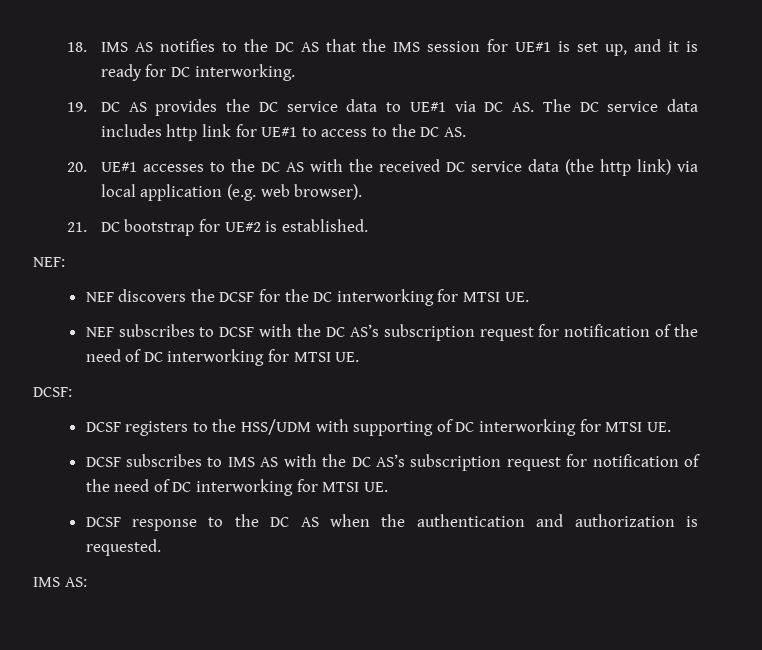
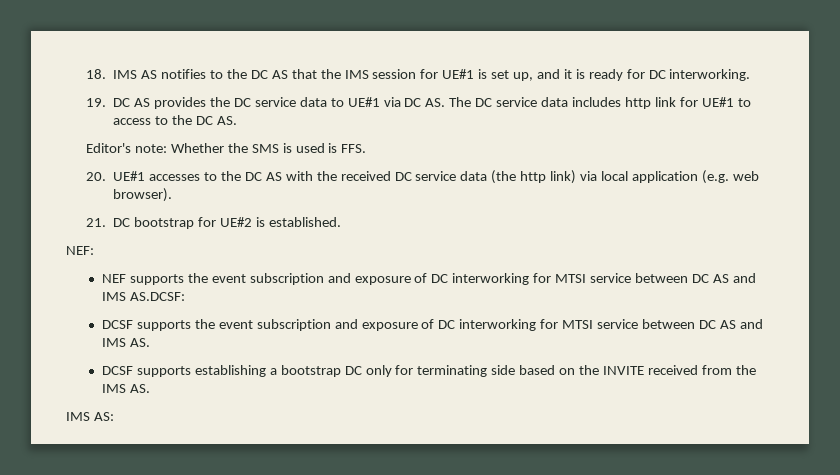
+ Editor's note: Whether the SMS is used is FFS.
- NEF discovers the DCSF for the DC interworking for MTSI UE.
- NEF subscribes to DCSF with the DC AS’s subscription request for notification of the need of DC interworking for MTSI UE.
- DCSF:
- DCSF registers to the HSS/UDM with supporting of DC interworking for MTSI UE.
- DCSF subscribes to IMS AS with the DC AS’s subscription request for notification of the need of DC interworking for MTSI UE.
- DCSF response to the DC AS when the authentication and authorization is requested.
+ NEF supports the event subscription and exposure of DC interworking for MTSI service between DC AS and IMS AS.DCSF:
+ DCSF supports the event subscription and exposure of DC interworking for MTSI service between DC AS and IMS AS.
+ DCSF supports establishing a bootstrap DC only for terminating side based on the INVITE received from the IMS AS.

